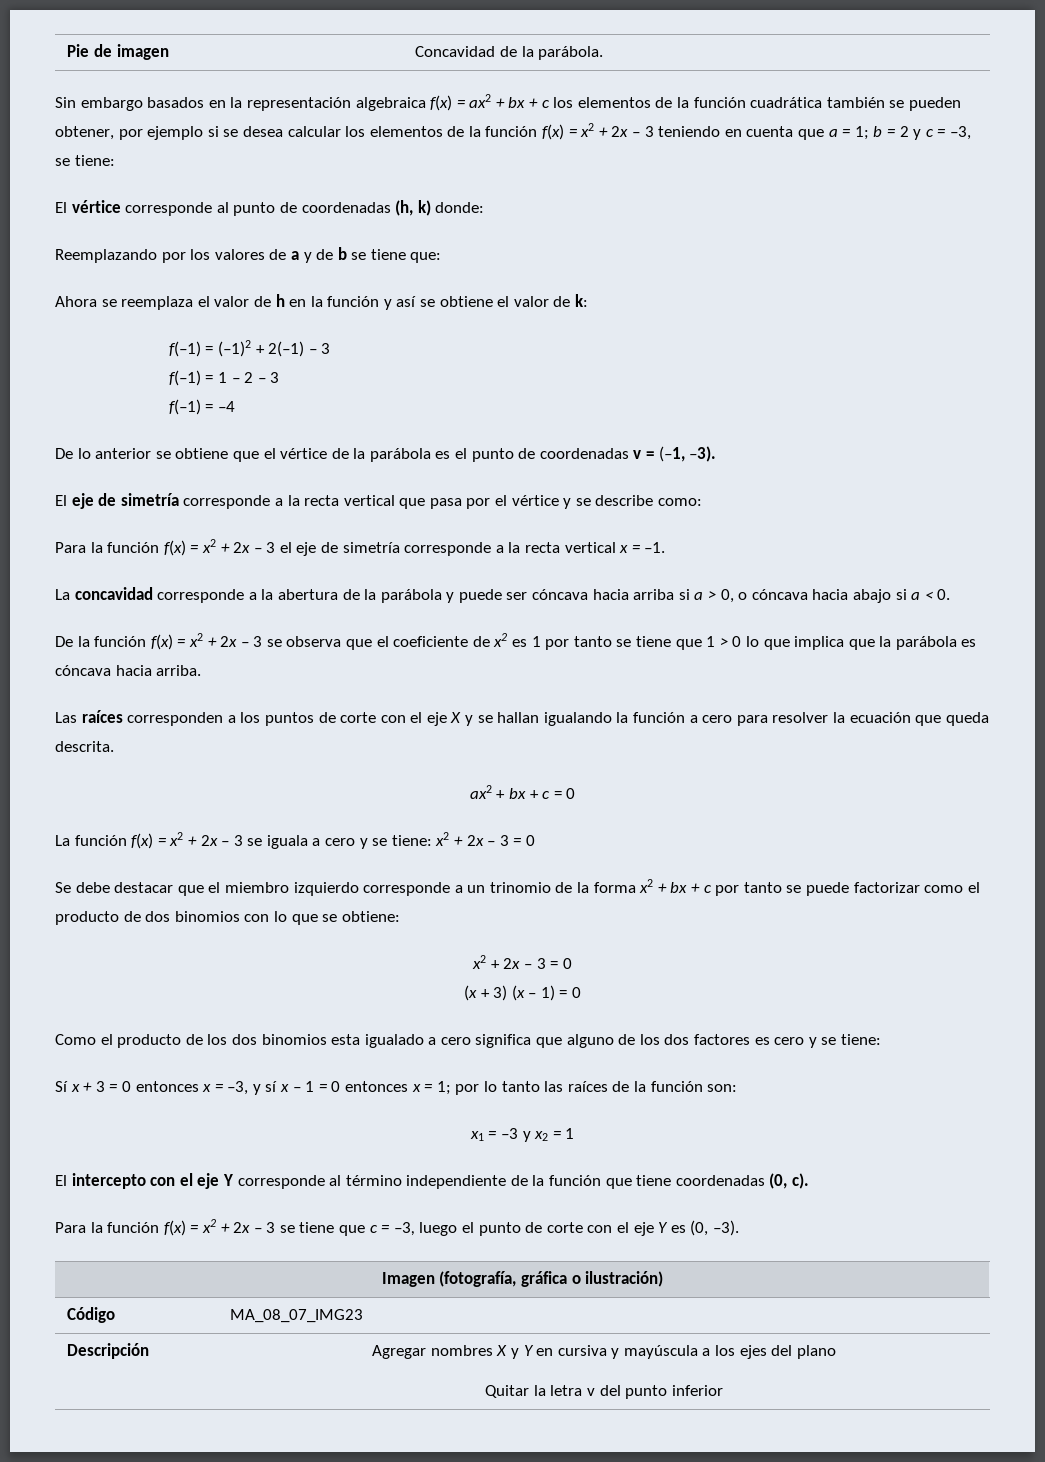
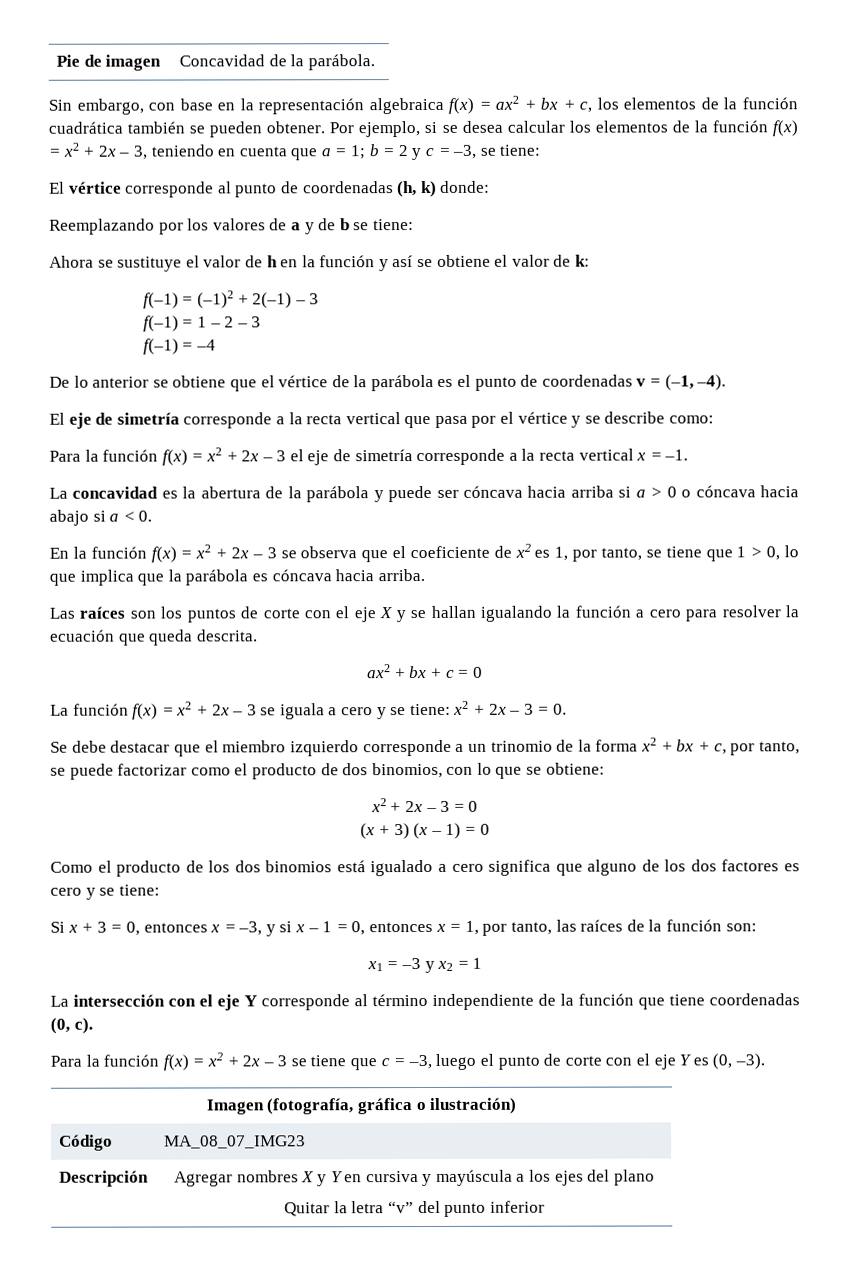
- Sin embargo basados en la representación algebraica f(x) = ax2 + bx + c los elementos de la función cuadrática también se pueden obtener, por ejemplo si se desea calcular los elementos de la función f(x) = x2 + 2x – 3 teniendo en cuenta que a = 1; b = 2 y c = –3, se tiene:
+ Sin embargo, con base en la representación algebraica f(x) = ax2 + bx + c, los elementos de la función cuadrática también se pueden obtener. Por ejemplo, si se desea calcular los elementos de la función f(x) = x2 + 2x – 3, teniendo en cuenta que a = 1; b = 2 y c = –3, se tiene:
- Reemplazando por los valores de a y de b se tiene que:
+ Reemplazando por los valores de a y de b se tiene:
- Ahora se reemplaza el valor de h en la función y así se obtiene el valor de k:
+ Ahora se sustituye el valor de h en la función y así se obtiene el valor de k:
- De lo anterior se obtiene que el vértice de la parábola es el punto de coordenadas v = (–1, –3).
+ De lo anterior se obtiene que el vértice de la parábola es el punto de coordenadas v = (–1, –4).
- La concavidad corresponde a la abertura de la parábola y puede ser cóncava hacia arriba si a > 0, o cóncava hacia abajo si a < 0.
+ La concavidad es la abertura de la parábola y puede ser cóncava hacia arriba si a > 0 o cóncava hacia abajo si a < 0.
- De la función f(x) = x2 + 2x – 3 se observa que el coeficiente de x2 es 1 por tanto se tiene que 1 > 0 lo que implica que la parábola es cóncava hacia arriba.
+ En la función f(x) = x2 + 2x – 3 se observa que el coeficiente de x2 es 1, por tanto, se tiene que 1 > 0, lo que implica que la parábola es cóncava hacia arriba.
- Las raíces corresponden a los puntos de corte con el eje X y se hallan igualando la función a cero para resolver la ecuación que queda descrita.
+ Las raíces son los puntos de corte con el eje X y se hallan igualando la función a cero para resolver la ecuación que queda descrita.
- La función f(x) = x2 + 2x – 3 se iguala a cero y se tiene: x2 + 2x – 3 = 0
+ La función f(x) = x2 + 2x – 3 se iguala a cero y se tiene: x2 + 2x – 3 = 0.
- Se debe destacar que el miembro izquierdo corresponde a un trinomio de la forma x2 + bx + c por tanto se puede factorizar como el producto de dos binomios con lo que se obtiene:
+ Se debe destacar que el miembro izquierdo corresponde a un trinomio de la forma x2 + bx + c, por tanto, se puede factorizar como el producto de dos binomios, con lo que se obtiene:
- Como el producto de los dos binomios esta igualado a cero significa que alguno de los dos factores es cero y se tiene:
+ Como el producto de los dos binomios está igualado a cero significa que alguno de los dos factores es cero y se tiene:
- Sí x + 3 = 0 entonces x = –3, y sí x – 1 = 0 entonces x = 1; por lo tanto las raíces de la función son:
+ Si x + 3 = 0, entonces x = –3, y si x – 1 = 0, entonces x = 1, por tanto, las raíces de la función son:
- El intercepto con el eje Y corresponde al término independiente de la función que tiene coordenadas (0, c).
+ La intersección con el eje Y corresponde al término independiente de la función que tiene coordenadas (0, c).
  Descripción | Agregar nombres X y Y en cursiva y mayúscula a los ejes del plano
- Quitar la letra v del punto inferior
+ Quitar la letra “v” del punto inferior

